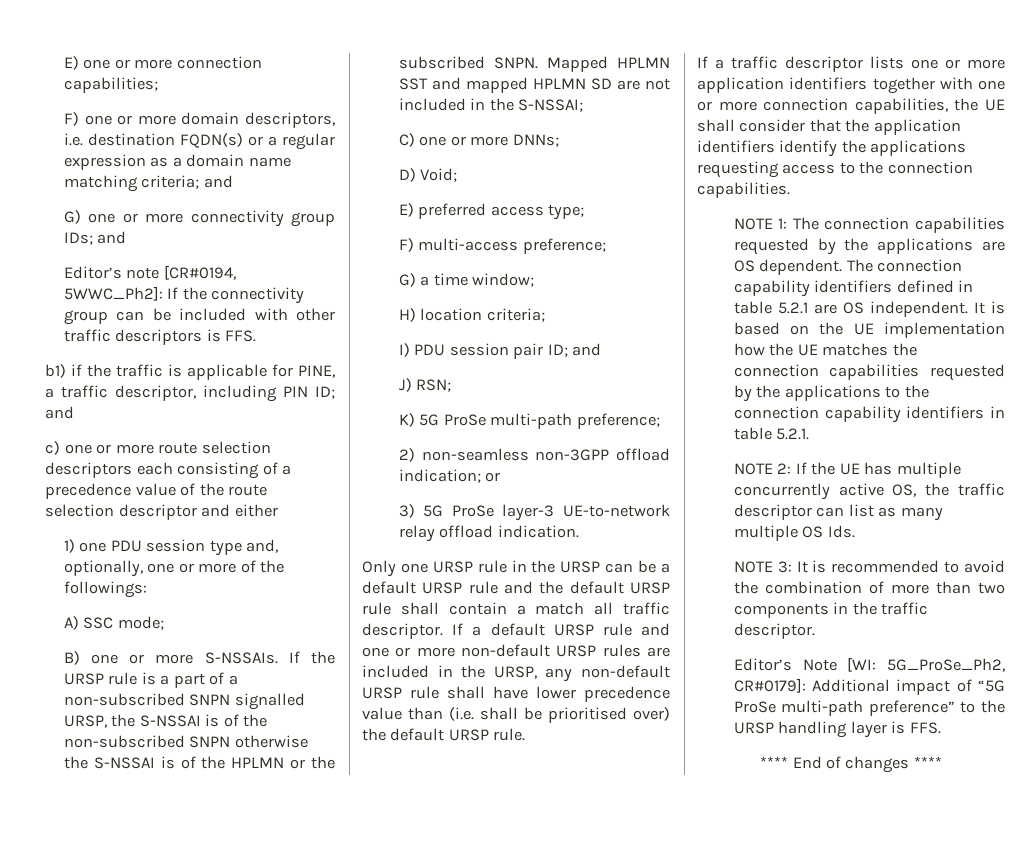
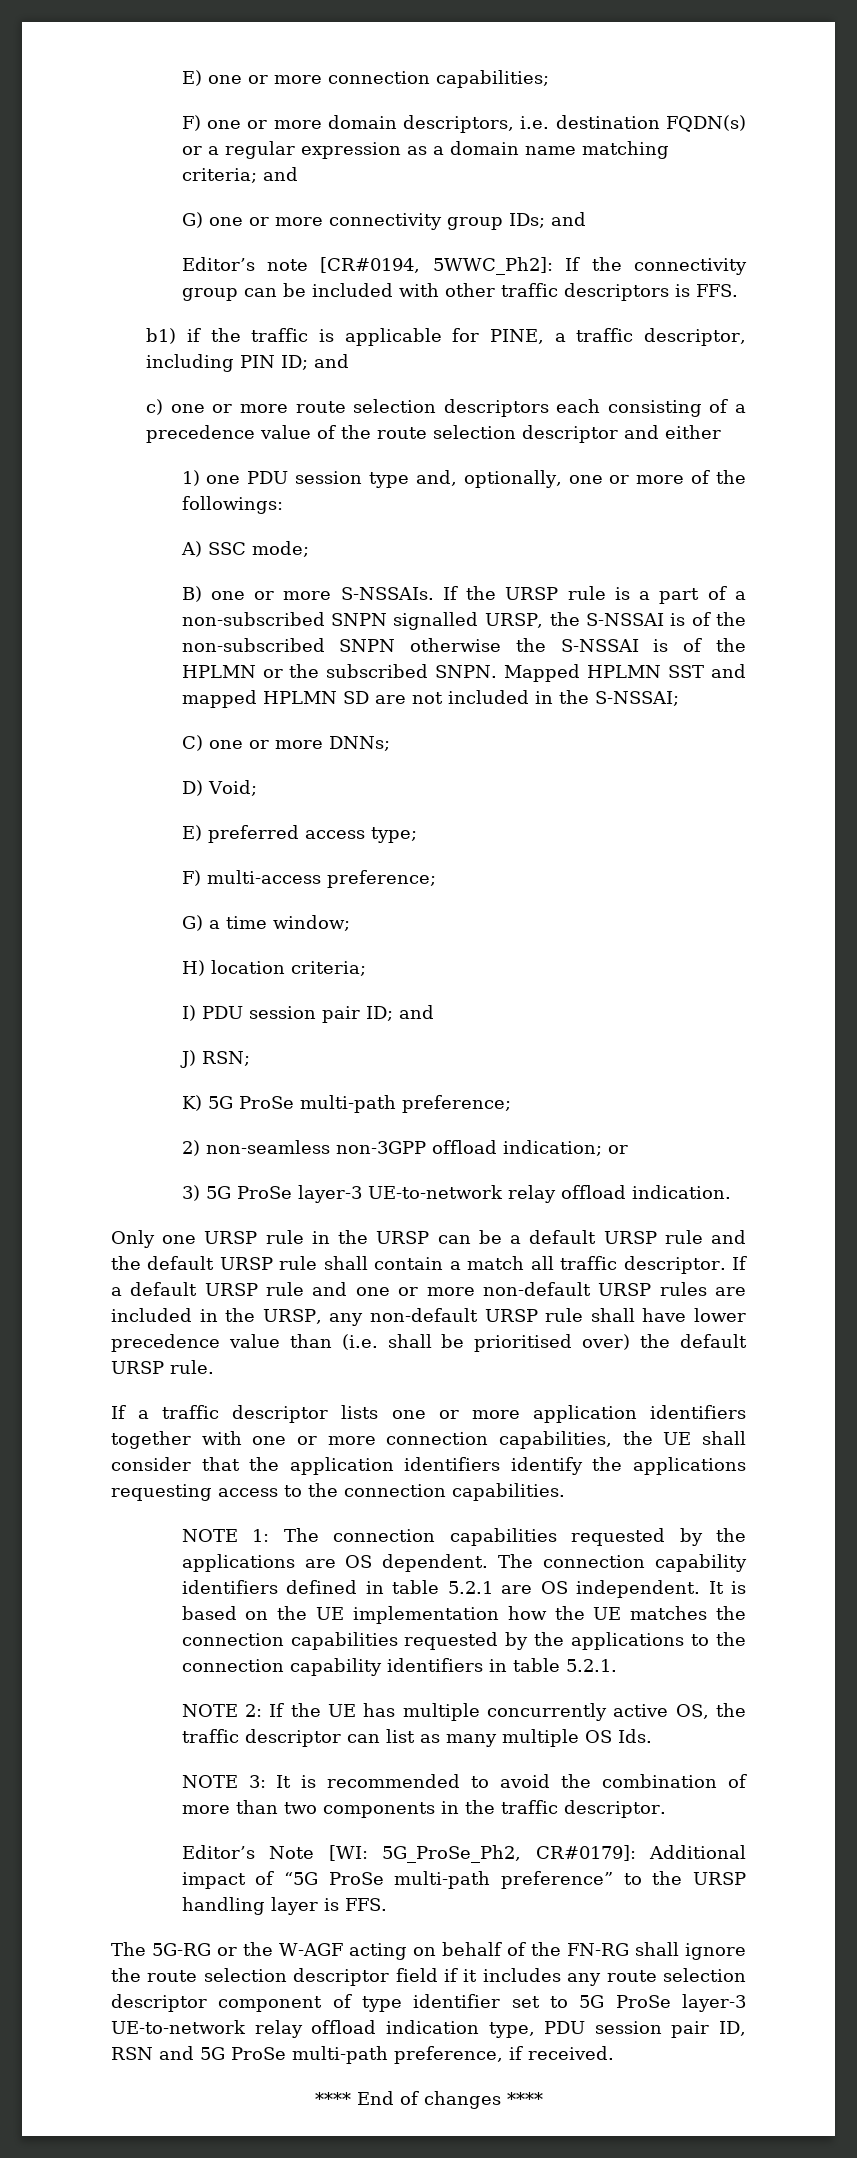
+ The 5G-RG or the W-AGF acting on behalf of the FN-RG shall ignore the route selection descriptor field if it includes any route selection descriptor component of type identifier set to 5G ProSe layer-3 UE-to-network relay offload indication type, PDU session pair ID, RSN and 5G ProSe multi-path preference, if received.

